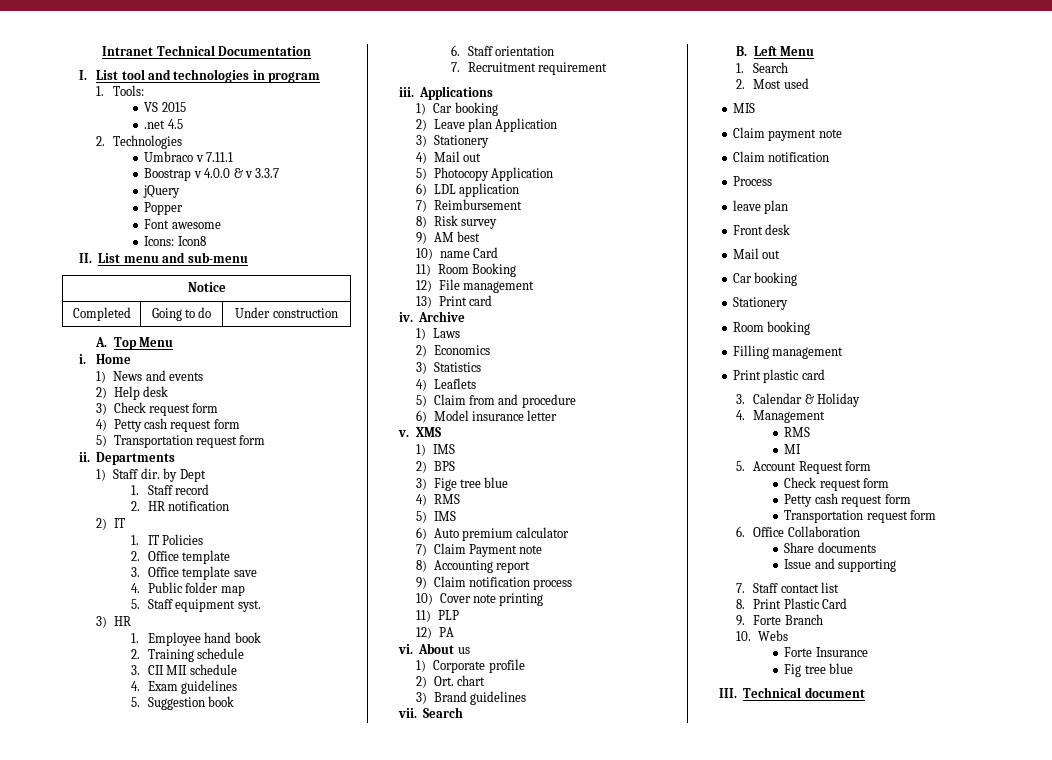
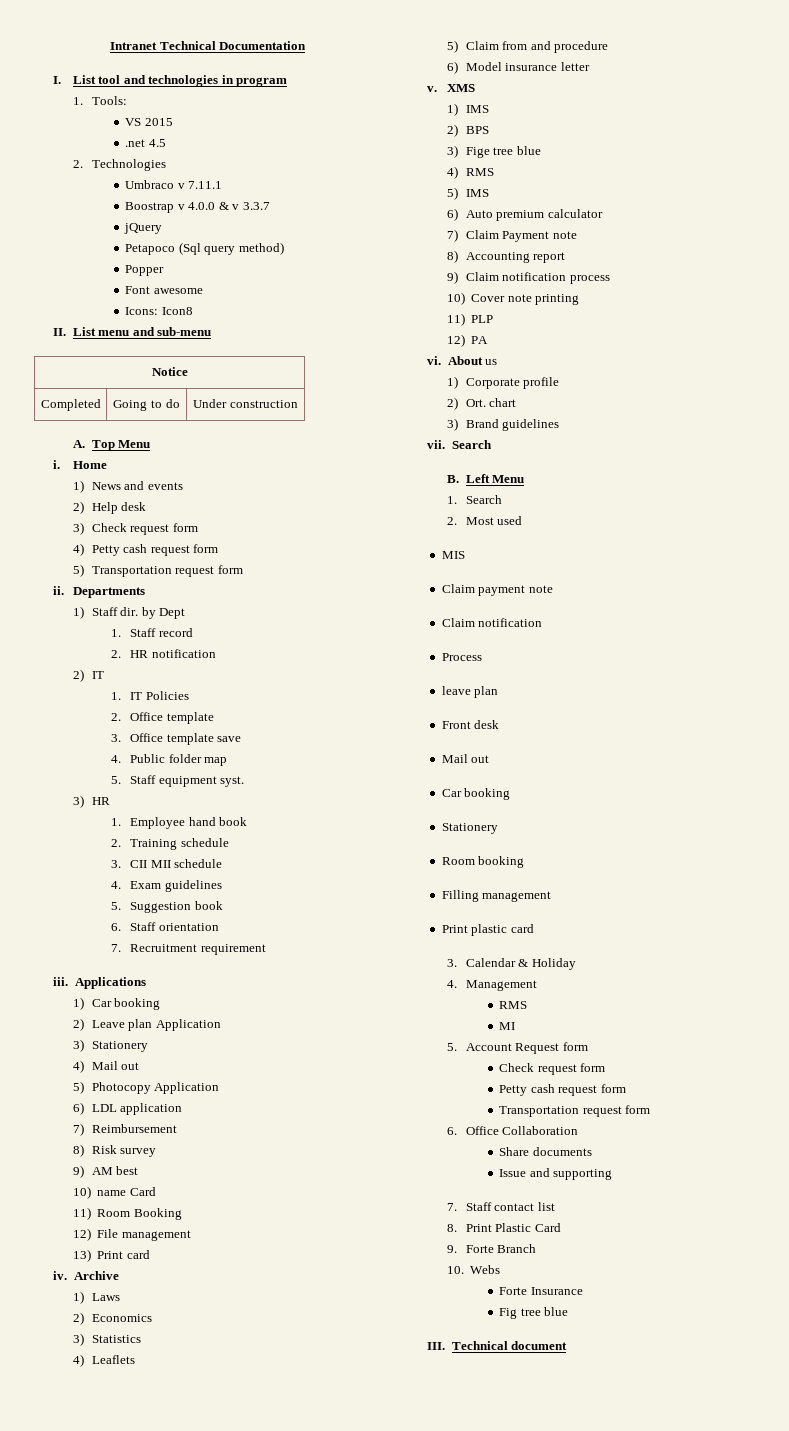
+ Petapoco (Sql query method)

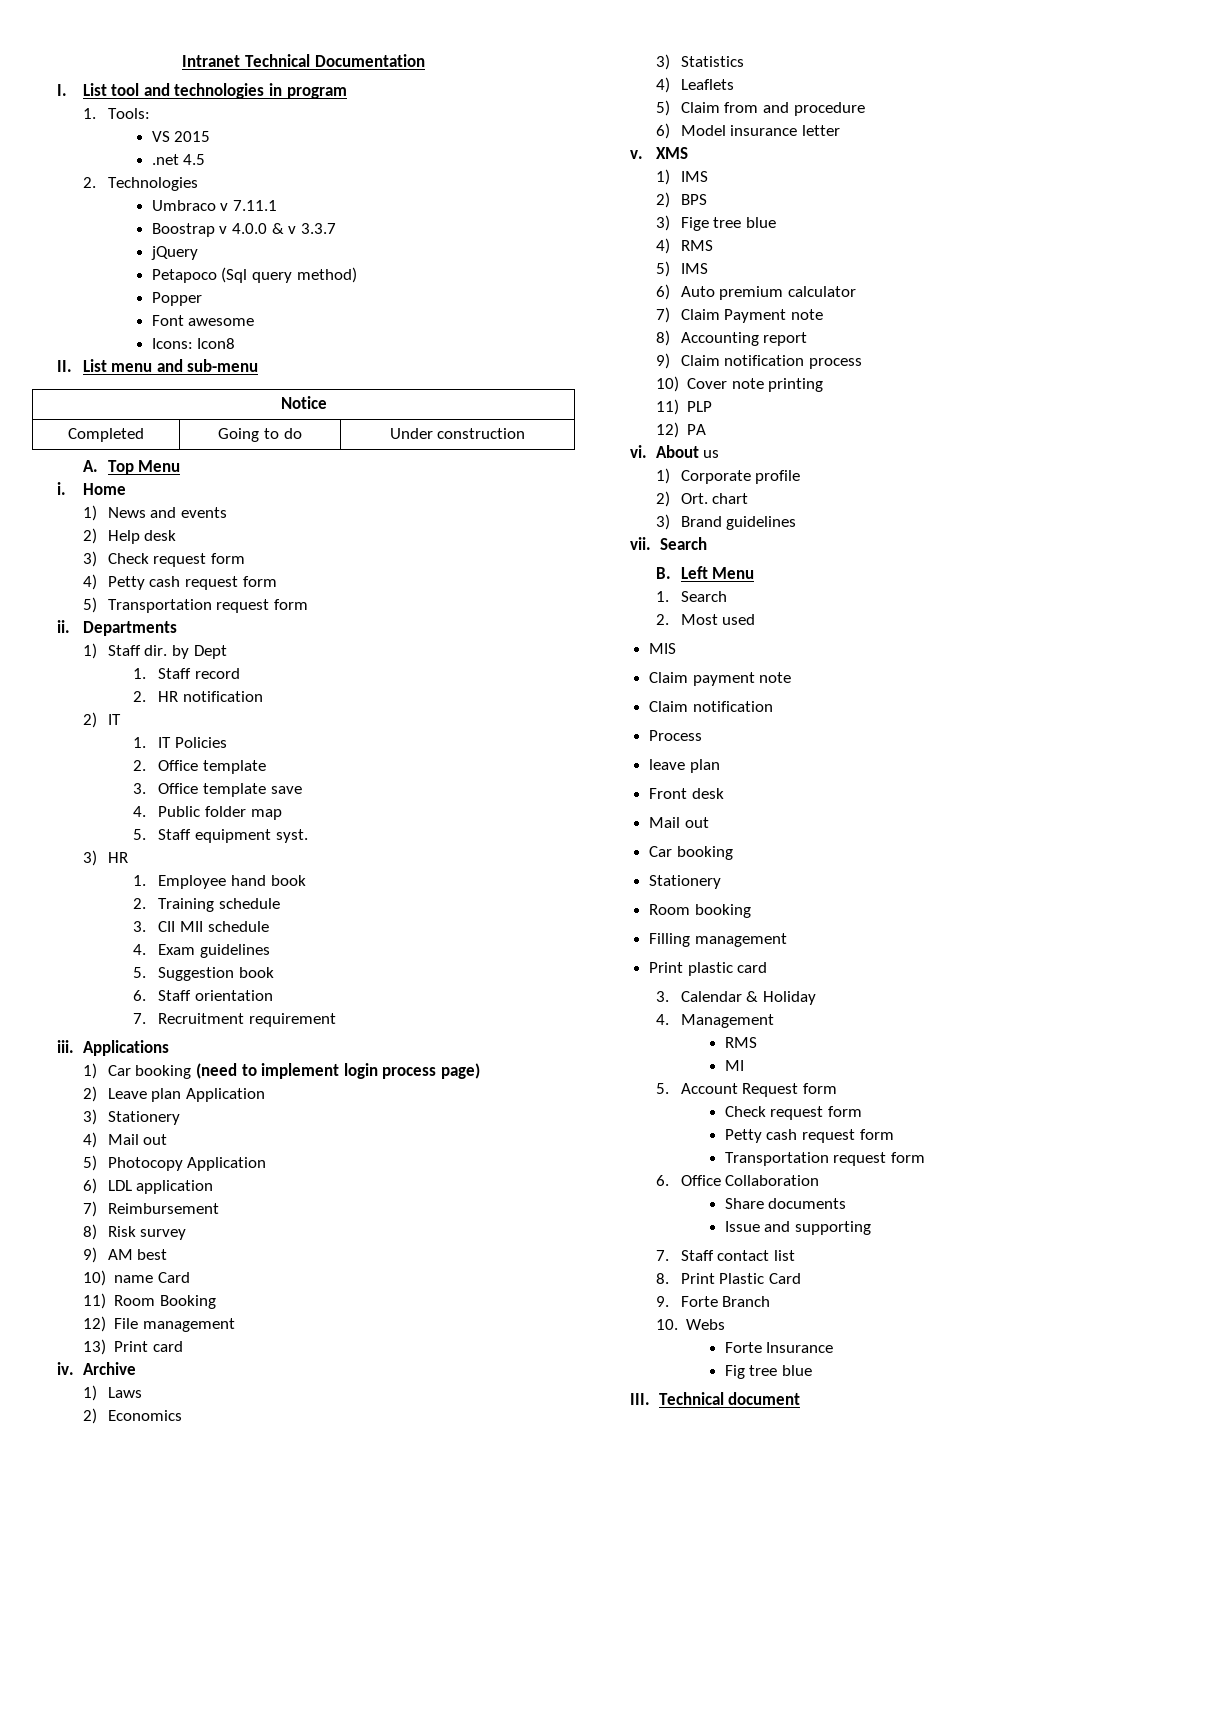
- 1) Car booking
+ 1) Car booking (need to implement login process page)

